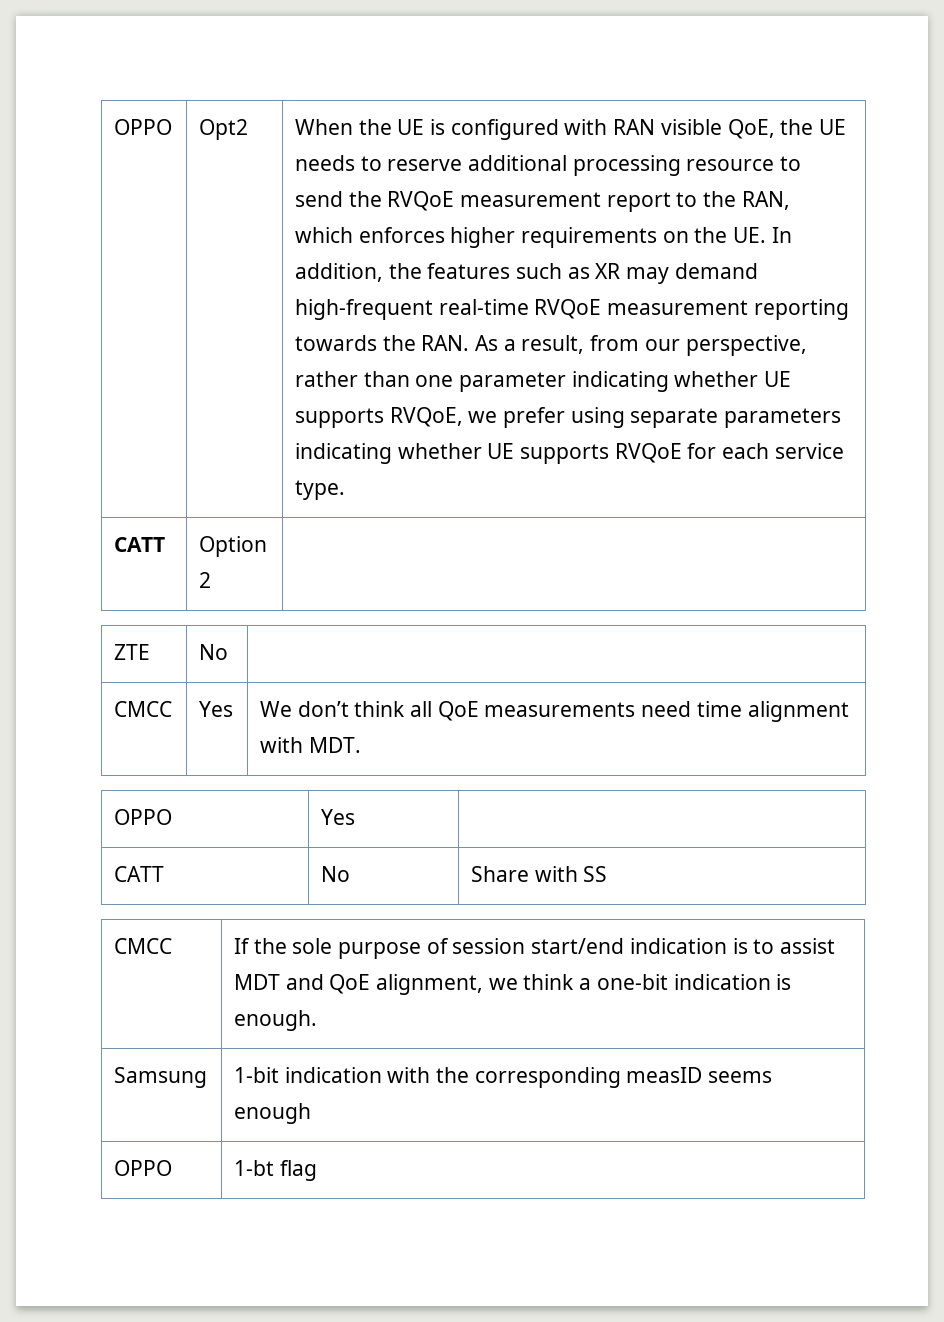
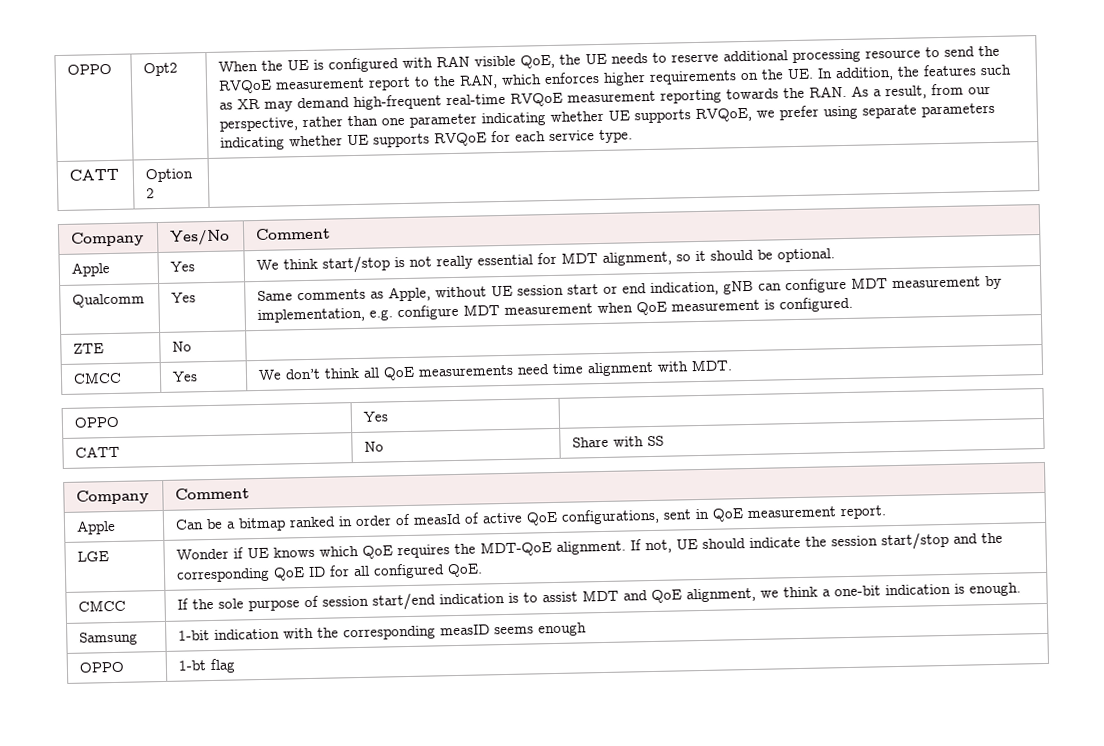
+ Company | Yes/No | Comment
+ Apple | Yes | We think start/stop is not really essential for MDT alignment, so it should be optional.
+ Qualcomm | Yes | Same comments as Apple, without UE session start or end indication, gNB can configure MDT measurement by implementation, e.g. configure MDT measurement when QoE measurement is configured.
+ Company | Comment
+ Apple | Can be a bitmap ranked in order of measId of active QoE configurations, sent in QoE measurement report.
+ LGE | Wonder if UE knows which QoE requires the MDT-QoE alignment. If not, UE should indicate the session start/stop and the corresponding QoE ID for all configured QoE.

